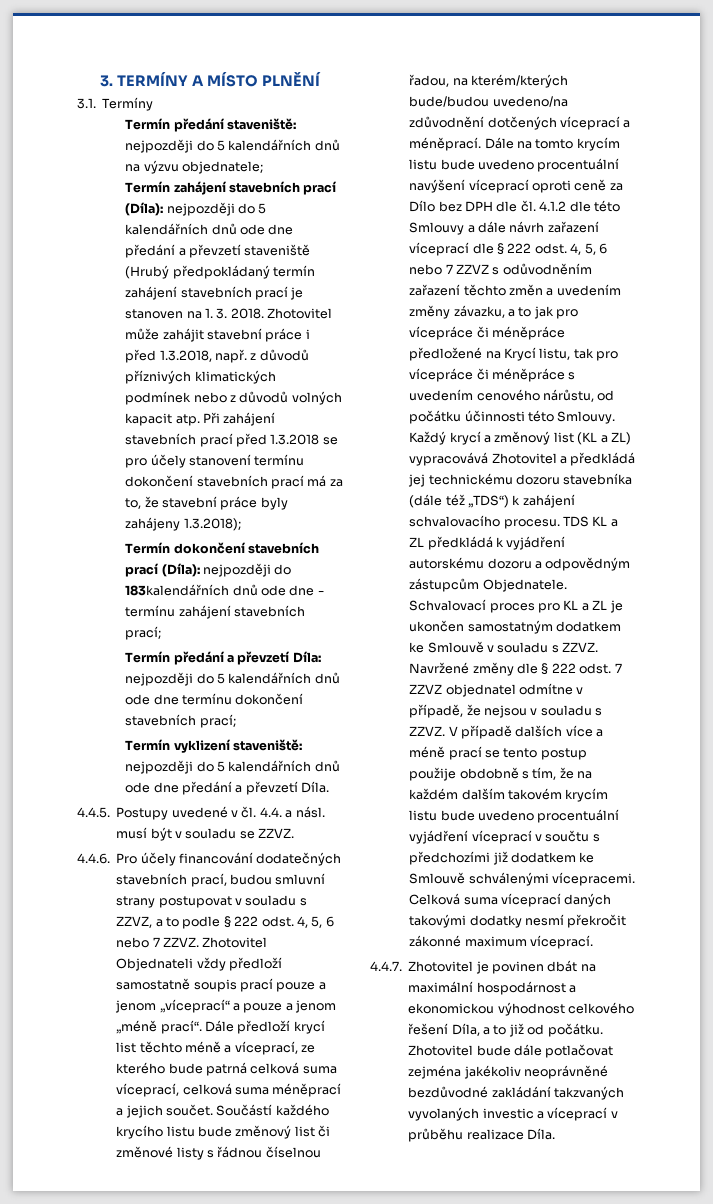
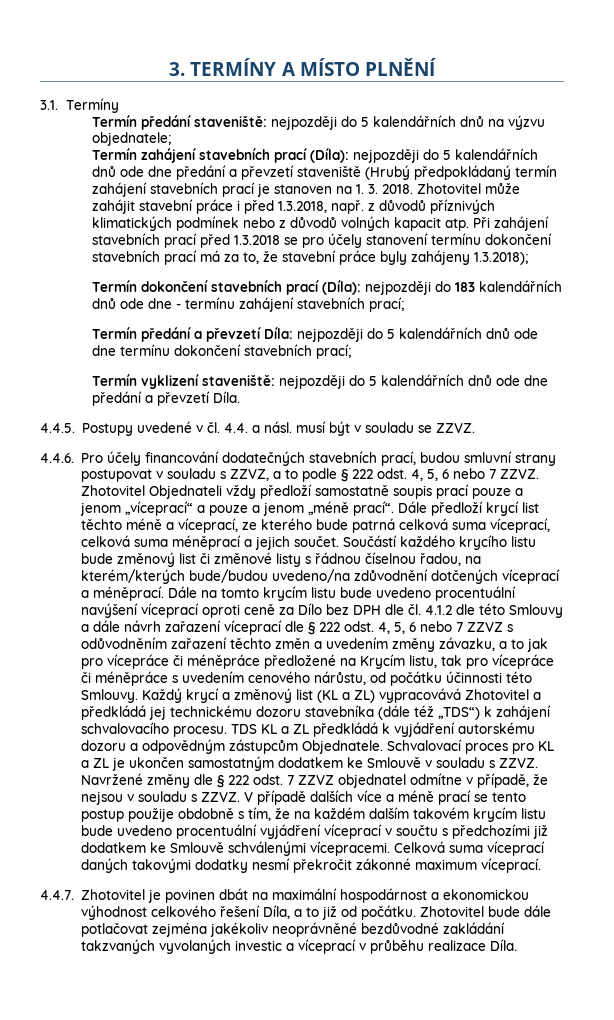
- Termín dokončení stavebních prací (Díla): nejpozději do 183kalendářních dnů ode dne - termínu zahájení stavebních prací;
+ Termín dokončení stavebních prací (Díla): nejpozději do 183 kalendářních dnů ode dne - termínu zahájení stavebních prací;
- Dále na tomto krycím listu bude uvedeno procentuální navýšení víceprací oproti ceně za Dílo bez DPH dle čl. 4.1.2 dle této Smlouvy a dále návrh zařazení víceprací dle § 222 odst. 4, 5, 6 nebo 7 ZZVZ s odůvodněním zařazení těchto změn a uvedením změny závazku, a to jak pro vícepráce či méněpráce předložené na Krycí listu, tak pro vícepráce či méněpráce s uvedením cenového nárůstu, od počátku účinnosti této Smlouvy.
+ Dále na tomto krycím listu bude uvedeno procentuální navýšení víceprací oproti ceně za Dílo bez DPH dle čl. 4.1.2 dle této Smlouvy a dále návrh zařazení víceprací dle § 222 odst. 4, 5, 6 nebo 7 ZZVZ s odůvodněním zařazení těchto změn a uvedením změny závazku, a to jak pro vícepráce či méněpráce předložené na Krycím listu, tak pro vícepráce či méněpráce s uvedením cenového nárůstu, od počátku účinnosti této Smlouvy.

